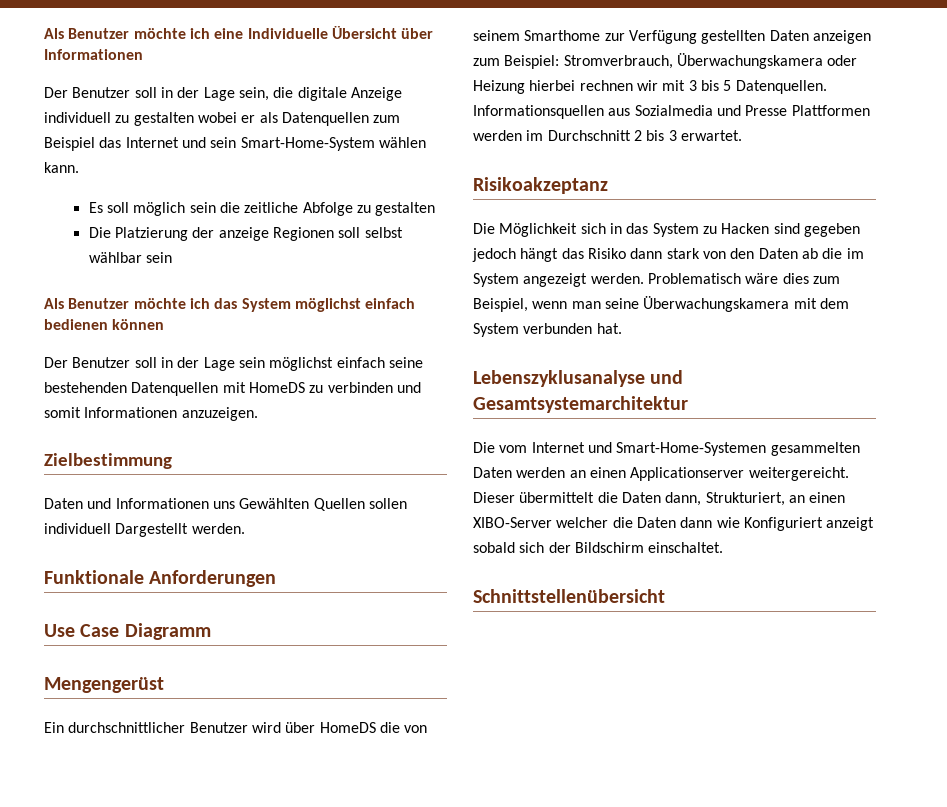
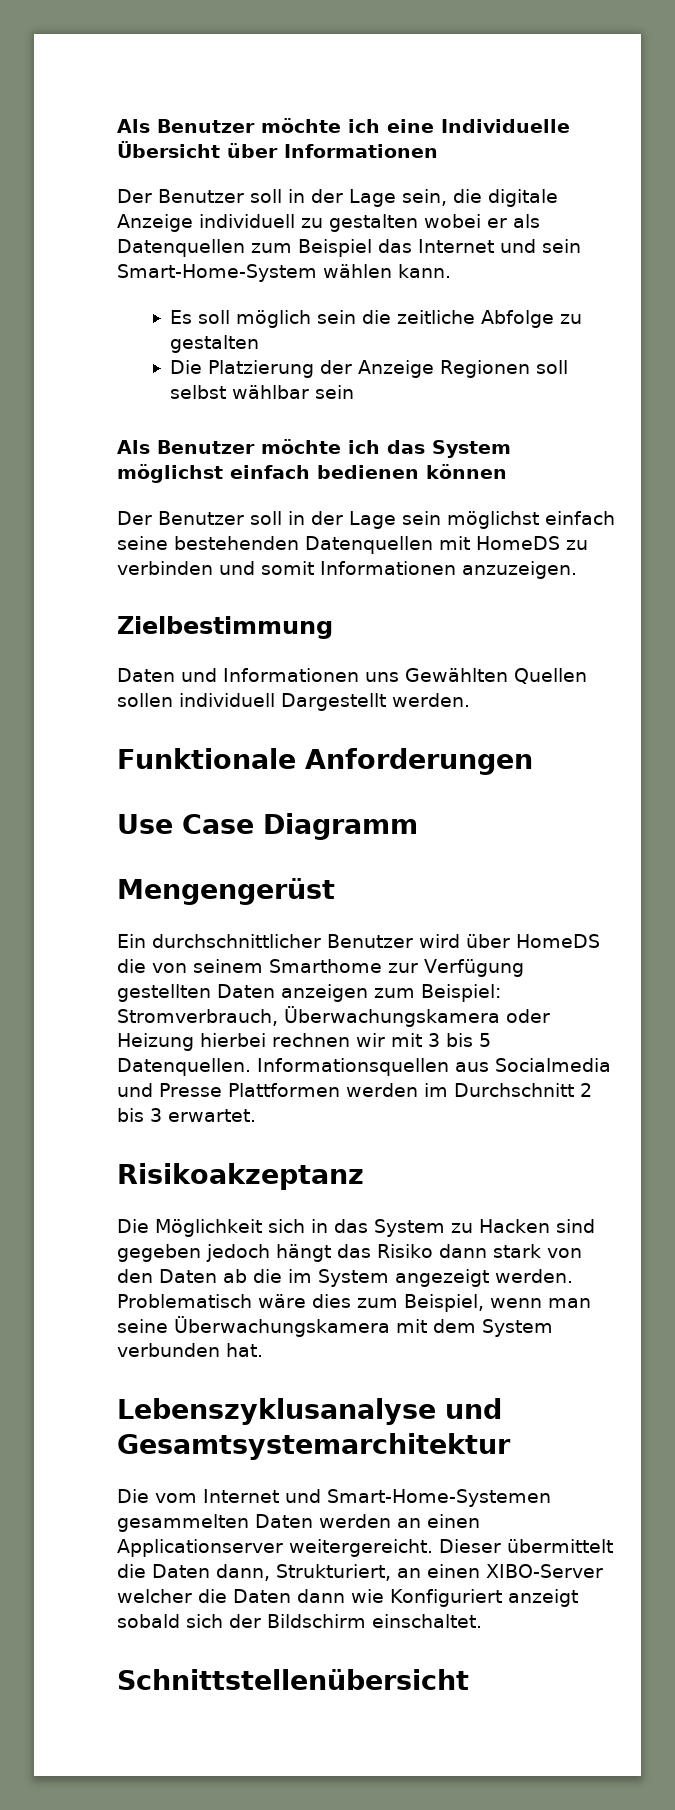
- Die Platzierung der anzeige Regionen soll selbst wählbar sein
+ Die Platzierung der Anzeige Regionen soll selbst wählbar sein
- Informationsquellen aus Sozialmedia und Presse Plattformen werden im Durchschnitt 2 bis 3 erwartet.
+ Informationsquellen aus Socialmedia und Presse Plattformen werden im Durchschnitt 2 bis 3 erwartet.

